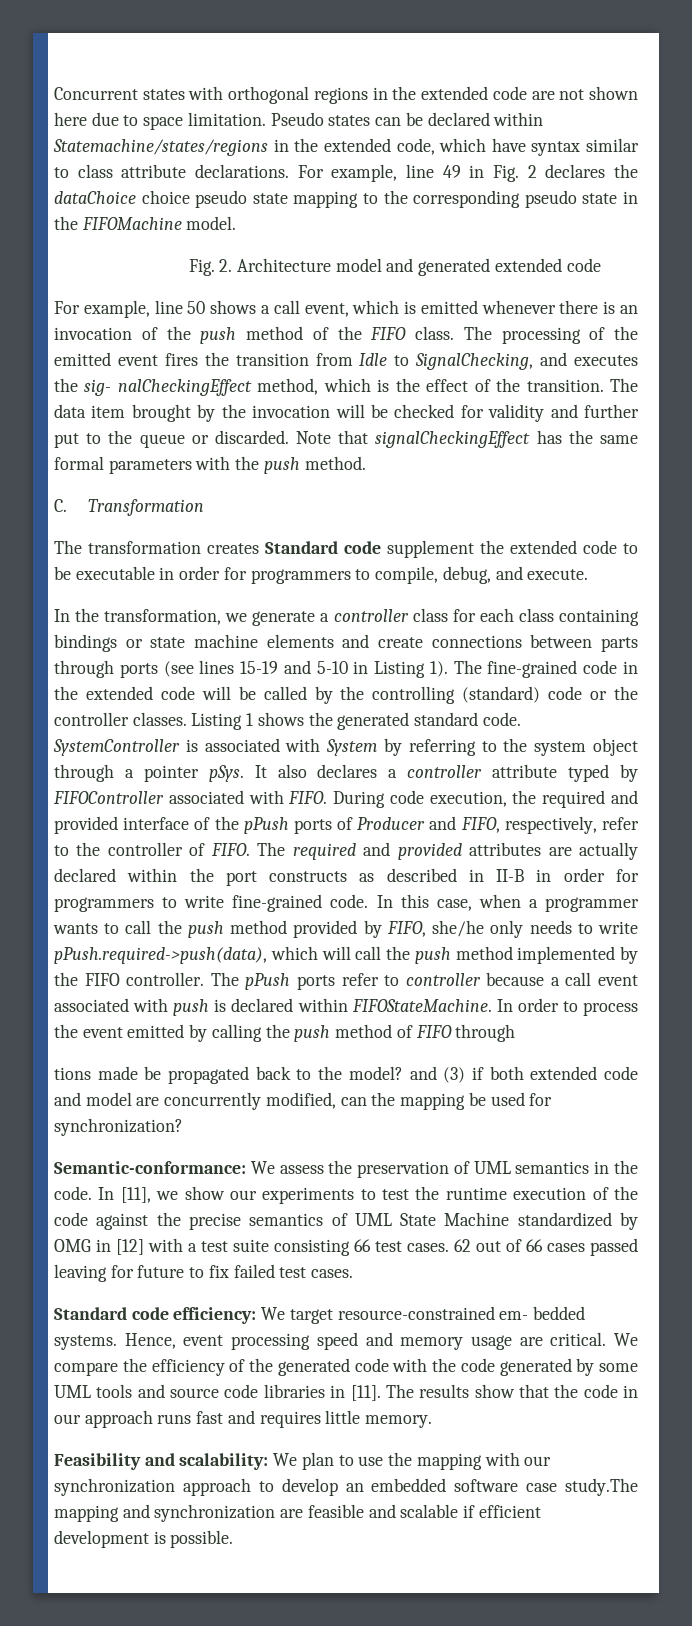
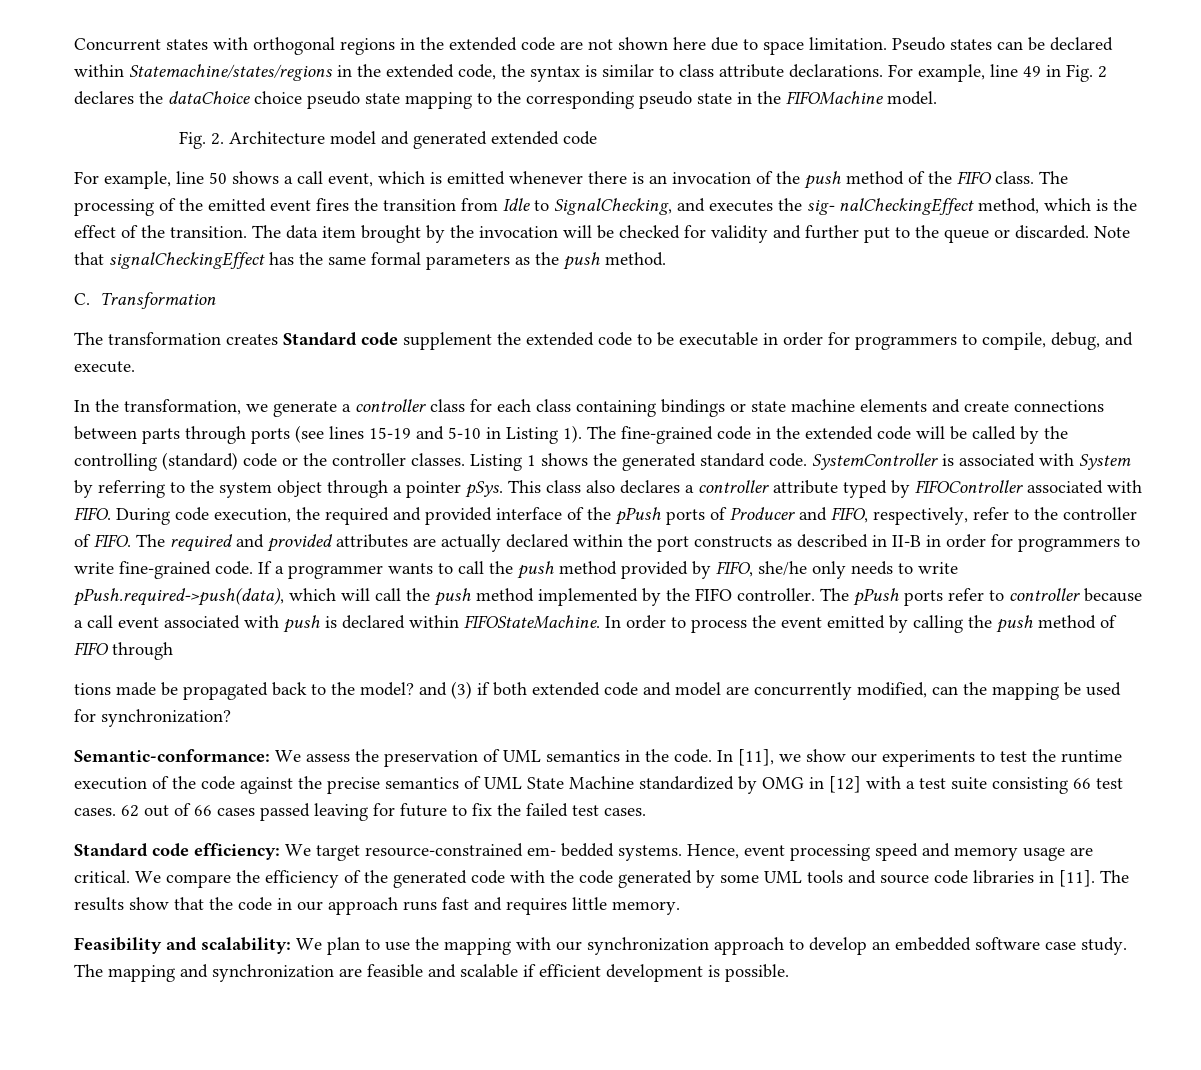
- Pseudo states can be declared within Statemachine/states/regions in the extended code, which have syntax similar to class attribute declarations.
+ Pseudo states can be declared within Statemachine/states/regions in the extended code, the syntax is similar to class attribute declarations.
- Note that signalCheckingEffect has the same formal parameters with the push method.
+ Note that signalCheckingEffect has the same formal parameters as the push method.
- It also declares a controller attribute typed by FIFOController associated with FIFO.
+ This class also declares a controller attribute typed by FIFOController associated with FIFO.
- In this case, when a programmer wants to call the push method provided by FIFO, she/he only needs to write pPush.required->push(data), which will call the push method implemented by the FIFO controller.
+ If a programmer wants to call the push method provided by FIFO, she/he only needs to write pPush.required->push(data), which will call the push method implemented by the FIFO controller.
- 62 out of 66 cases passed leaving for future to fix failed test cases.
+ 62 out of 66 cases passed leaving for future to fix the failed test cases.
- Feasibility and scalability: We plan to use the mapping with our synchronization approach to develop an embedded software case study.The mapping and synchronization are feasible and scalable if efficient development is possible.
+ Feasibility and scalability: We plan to use the mapping with our synchronization approach to develop an embedded software case study. The mapping and synchronization are feasible and scalable if efficient development is possible.

